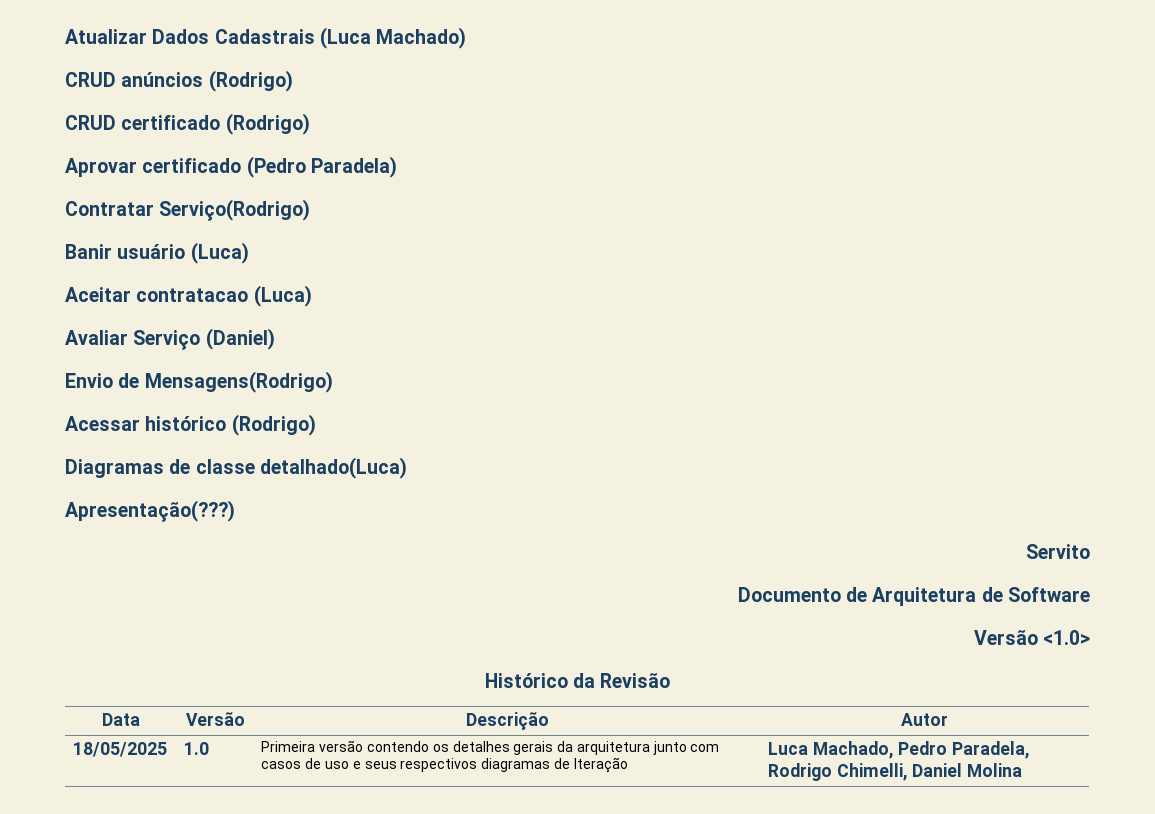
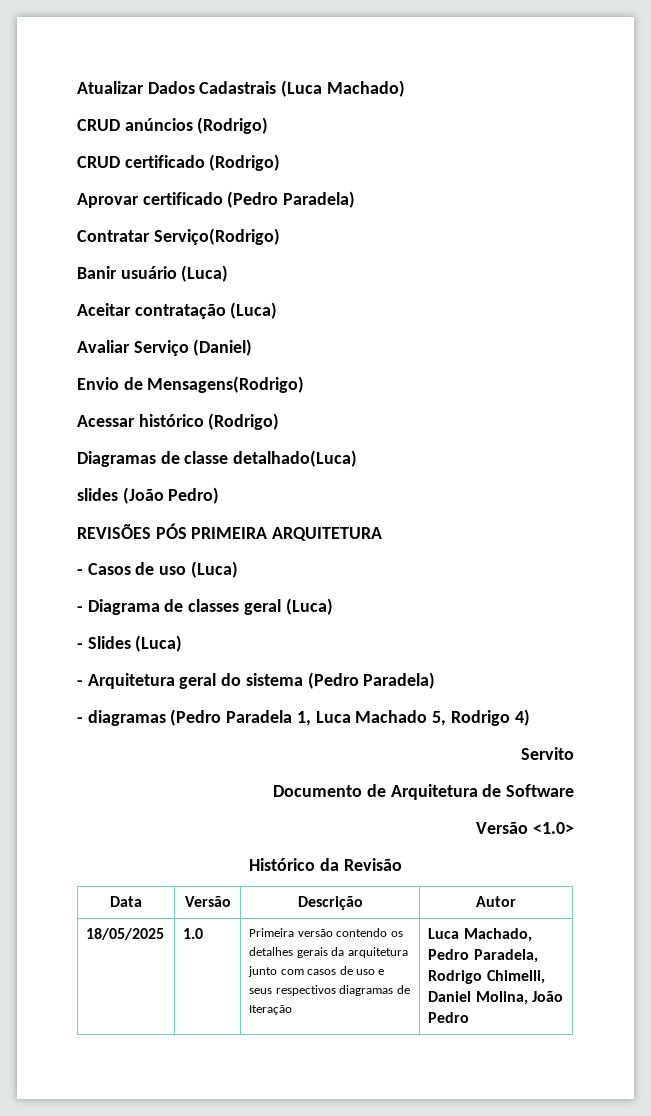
- Aceitar contratacao (Luca)
+ Aceitar contratação (Luca)
- Apresentação(???)
+ slides (João Pedro)
+ REVISÕES PÓS PRIMEIRA ARQUITETURA
+ - Casos de uso (Luca)
+ - Diagrama de classes geral (Luca)
+ - Slides (Luca)
+ - Arquitetura geral do sistema (Pedro Paradela)
+ - diagramas (Pedro Paradela 1, Luca Machado 5, Rodrigo 4)
- 18/05/2025 | 1.0 | Primeira versão contendo os detalhes gerais da arquitetura junto com casos de uso e seus respectivos diagramas de Iteração | Luca Machado, Pedro Paradela, Rodrigo Chimelli, Daniel Molina
+ 18/05/2025 | 1.0 | Primeira versão contendo os detalhes gerais da arquitetura junto com casos de uso e seus respectivos diagramas de Iteração | Luca Machado, Pedro Paradela, Rodrigo Chimelli, Daniel Molina, João Pedro

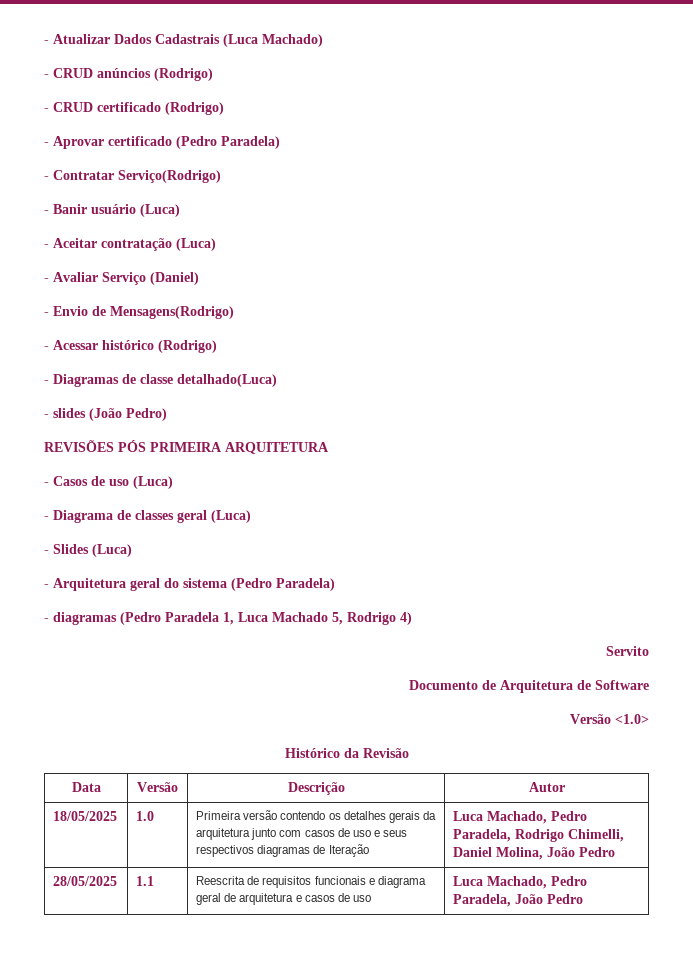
- Atualizar Dados Cadastrais (Luca Machado)
+ - Atualizar Dados Cadastrais (Luca Machado)
- CRUD anúncios (Rodrigo)
+ - CRUD anúncios (Rodrigo)
- CRUD certificado (Rodrigo)
+ - CRUD certificado (Rodrigo)
- Aprovar certificado (Pedro Paradela)
+ - Aprovar certificado (Pedro Paradela)
- Contratar Serviço(Rodrigo)
+ - Contratar Serviço(Rodrigo)
- Banir usuário (Luca)
+ - Banir usuário (Luca)
- Aceitar contratação (Luca)
+ - Aceitar contratação (Luca)
- Avaliar Serviço (Daniel)
+ - Avaliar Serviço (Daniel)
- Envio de Mensagens(Rodrigo)
+ - Envio de Mensagens(Rodrigo)
- Acessar histórico (Rodrigo)
+ - Acessar histórico (Rodrigo)
- Diagramas de classe detalhado(Luca)
+ - Diagramas de classe detalhado(Luca)
- slides (João Pedro)
+ - slides (João Pedro)
+ 28/05/2025 | 1.1 | Reescrita de requisitos funcionais e diagrama geral de arquitetura e casos de uso | Luca Machado, Pedro Paradela, João Pedro

